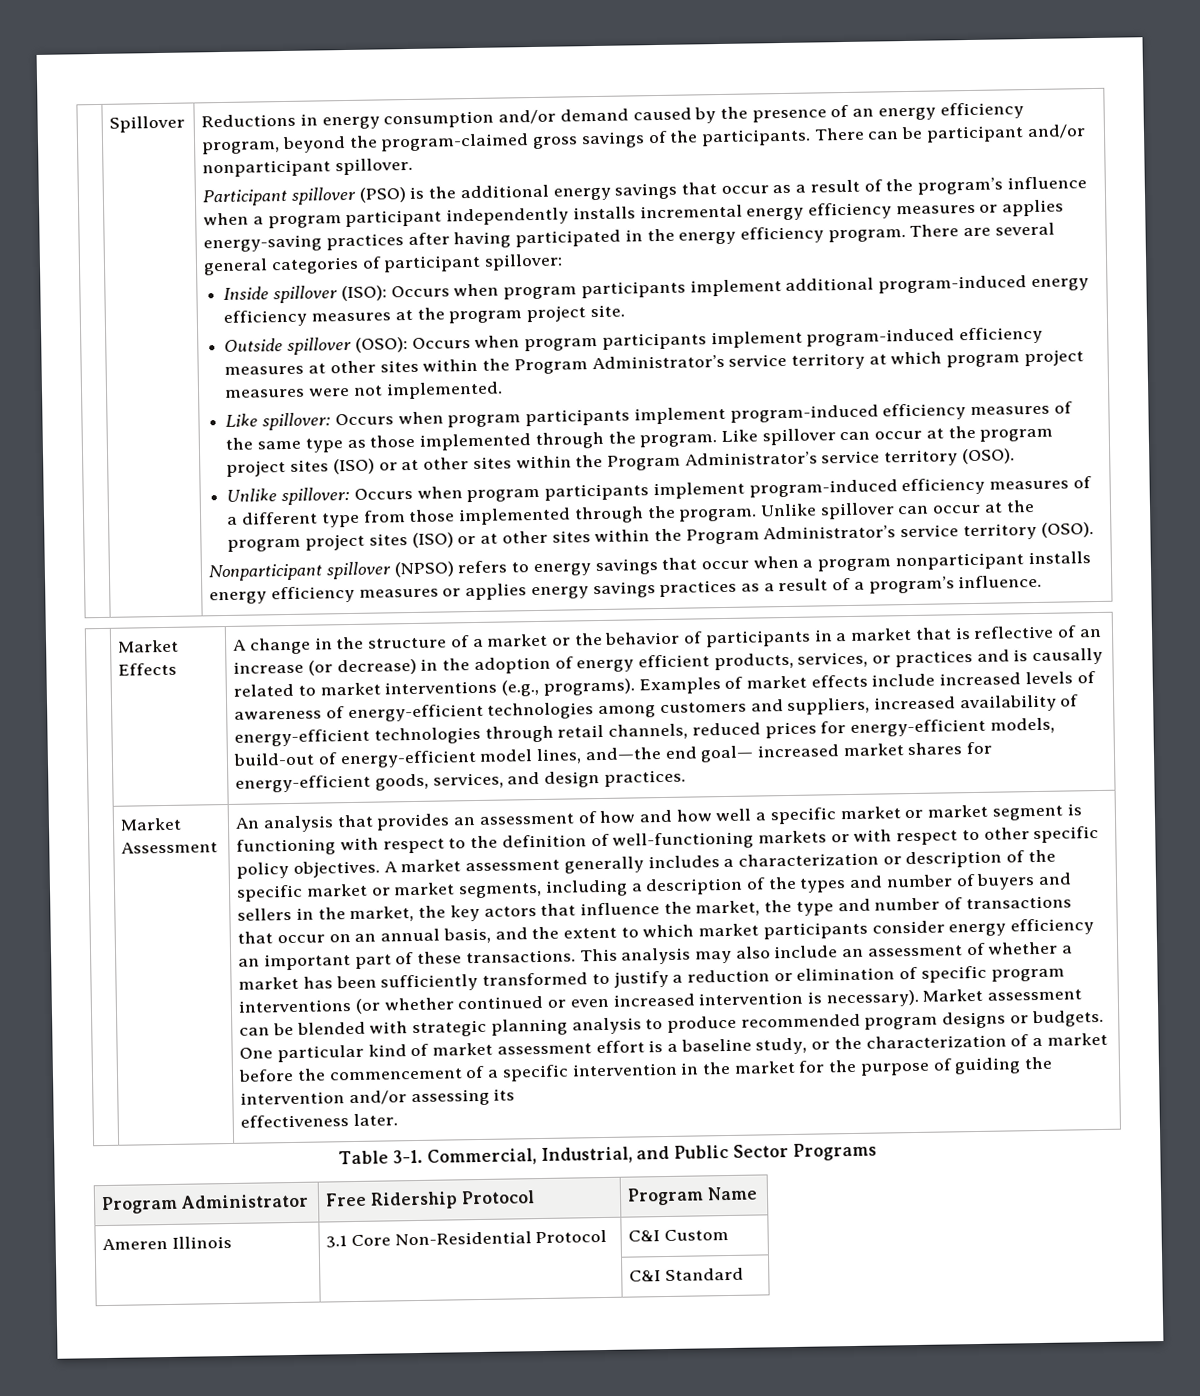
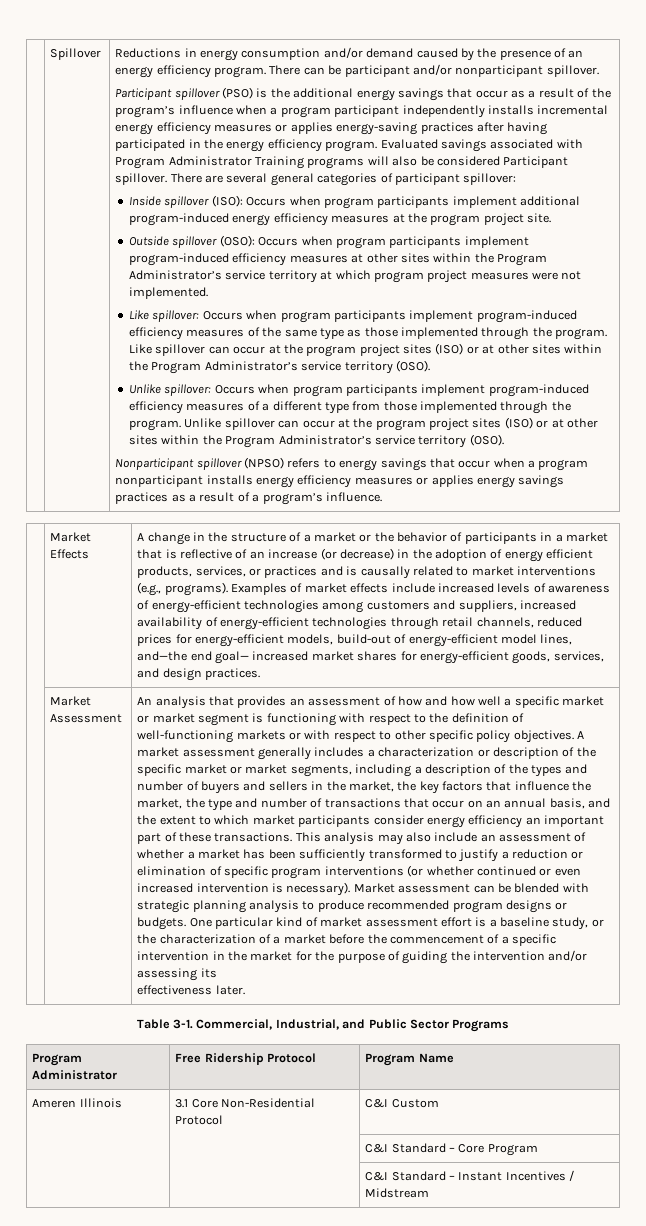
- Reductions in energy consumption and/or demand caused by the presence of an energy efficiency program, beyond the program-claimed gross savings of the participants.
+ Reductions in energy consumption and/or demand caused by the presence of an energy efficiency program.
+ Evaluated savings associated with Program Administrator Training programs will also be considered Participant spillover.
- A market assessment generally includes a characterization or description of the specific market or market segments, including a description of the types and number of buyers and sellers in the market, the key actors that influence the market, the type and number of transactions that occur on an annual basis, and the extent to which market participants consider energy efficiency an important part of these transactions.
+ A market assessment generally includes a characterization or description of the specific market or market segments, including a description of the types and number of buyers and sellers in the market, the key factors that influence the market, the type and number of transactions that occur on an annual basis, and the extent to which market participants consider energy efficiency an important part of these transactions.
- | | C&I Standard
+ | | C&I Standard – Core Program
+ | | C&I Standard – Instant Incentives / Midstream

